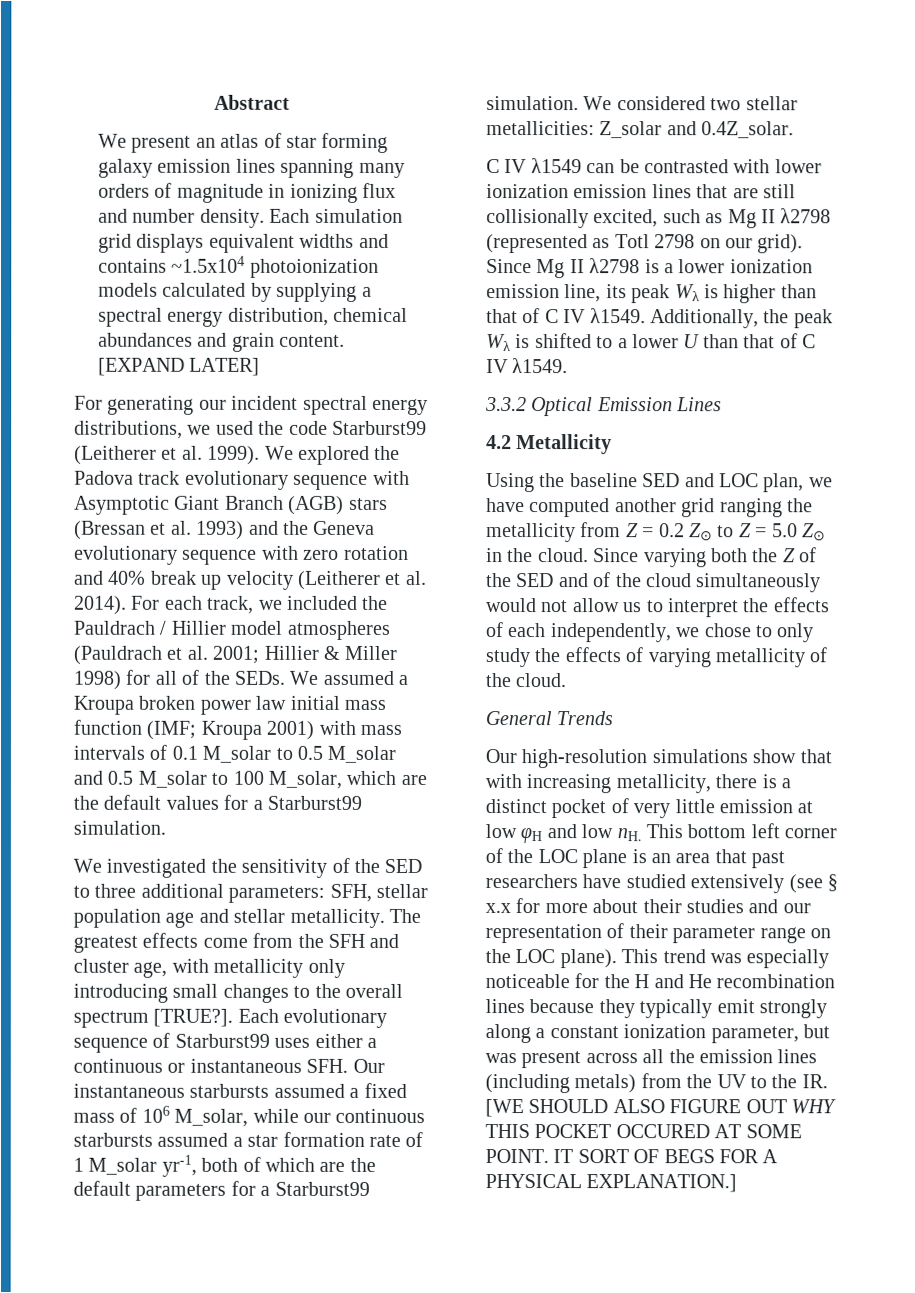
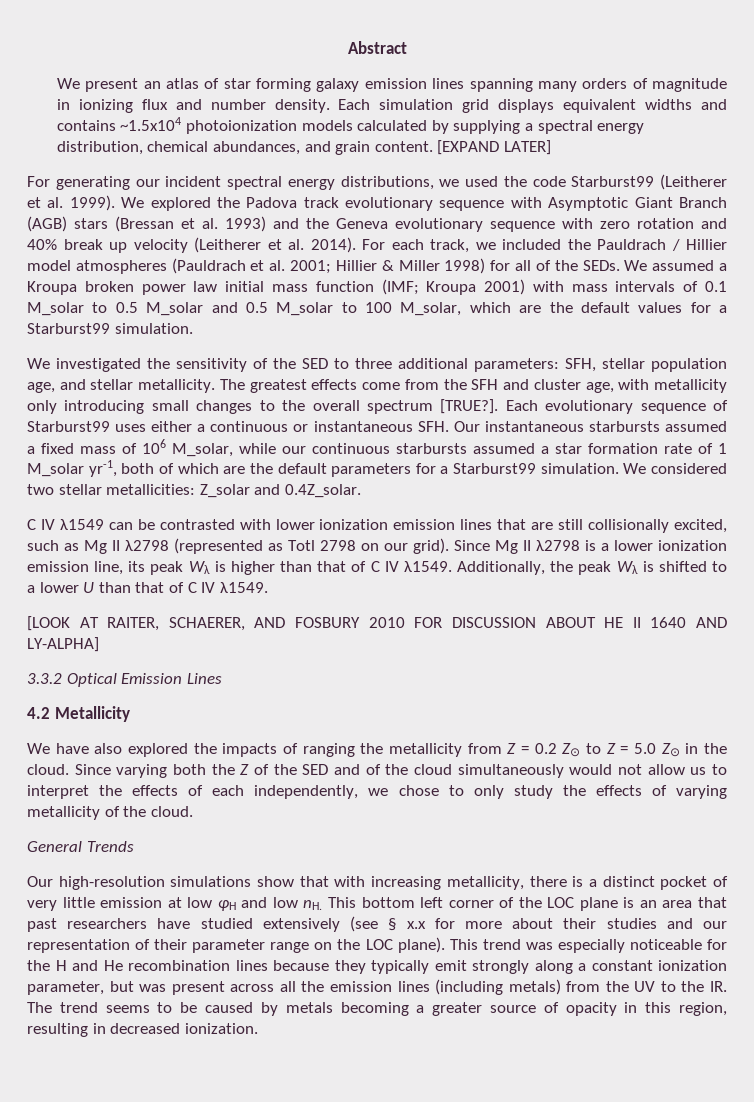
- Each simulation grid displays equivalent widths and contains ~1.5x104 photoionization models calculated by supplying a spectral energy distribution, chemical abundances and grain content.
+ Each simulation grid displays equivalent widths and contains ~1.5x104 photoionization models calculated by supplying a spectral energy distribution, chemical abundances, and grain content.
- We investigated the sensitivity of the SED to three additional parameters: SFH, stellar population age and stellar metallicity.
+ We investigated the sensitivity of the SED to three additional parameters: SFH, stellar population age, and stellar metallicity.
+ [LOOK AT RAITER, SCHAERER, AND FOSBURY 2010 FOR DISCUSSION ABOUT HE II 1640 AND LY-ALPHA]
- Using the baseline SED and LOC plan, we have computed another grid ranging the metallicity from Z = 0.2 Z⊙ to Z = 5.0 Z⊙ in the cloud.
+ We have also explored the impacts of ranging the metallicity from Z = 0.2 Z⊙ to Z = 5.0 Z⊙ in the cloud.
- This trend was especially noticeable for the H and He recombination lines because they typically emit strongly along a constant ionization parameter, but was present across all the emission lines (including metals) from the UV to the IR. [WE SHOULD ALSO FIGURE OUT WHY THIS POCKET OCCURED AT SOME POINT. IT SORT OF BEGS FOR A PHYSICAL EXPLANATION.]
+ This trend was especially noticeable for the H and He recombination lines because they typically emit strongly along a constant ionization parameter, but was present across all the emission lines (including metals) from the UV to the IR. The trend seems to be caused by metals becoming a greater source of opacity in this region, resulting in decreased ionization.

